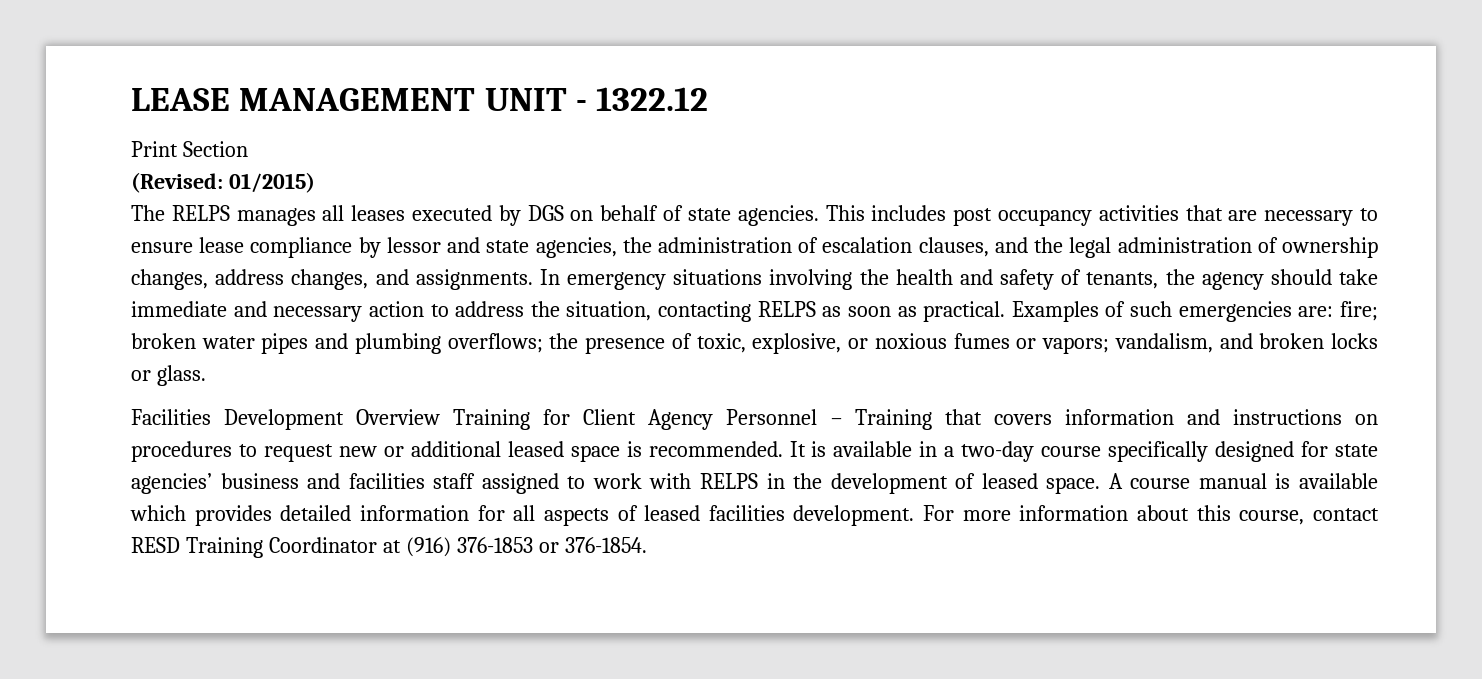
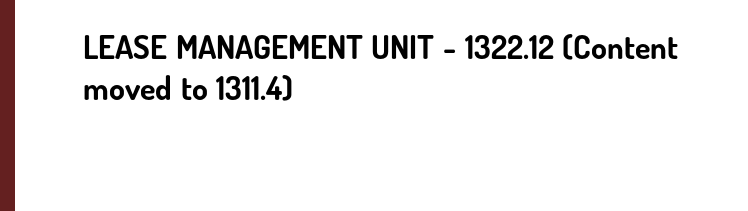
- LEASE MANAGEMENT UNIT - 1322.12
- Print Section
- (Revised: 01/2015)
- The RELPS manages all leases executed by DGS on behalf of state agencies. This includes post occupancy activities that are necessary to ensure lease compliance by lessor and state agencies, the administration of escalation clauses, and the legal administration of ownership changes, address changes, and assignments. In emergency situations involving the health and safety of tenants, the agency should take immediate and necessary action to address the situation, contacting RELPS as soon as practical. Examples of such emergencies are: fire; broken water pipes and plumbing overflows; the presence of toxic, explosive, or noxious fumes or vapors; vandalism, and broken locks or glass.
- Facilities Development Overview Training for Client Agency Personnel – Training that covers information and instructions on procedures to request new or additional leased space is recommended. It is available in a two-day course specifically designed for state agencies’ business and facilities staff assigned to work with RELPS in the development of leased space. A course manual is available which provides detailed information for all aspects of leased facilities development. For more information about this course, contact RESD Training Coordinator at (916) 376-1853 or 376-1854.
+ LEASE MANAGEMENT UNIT - 1322.12 (Content moved to 1311.4)

